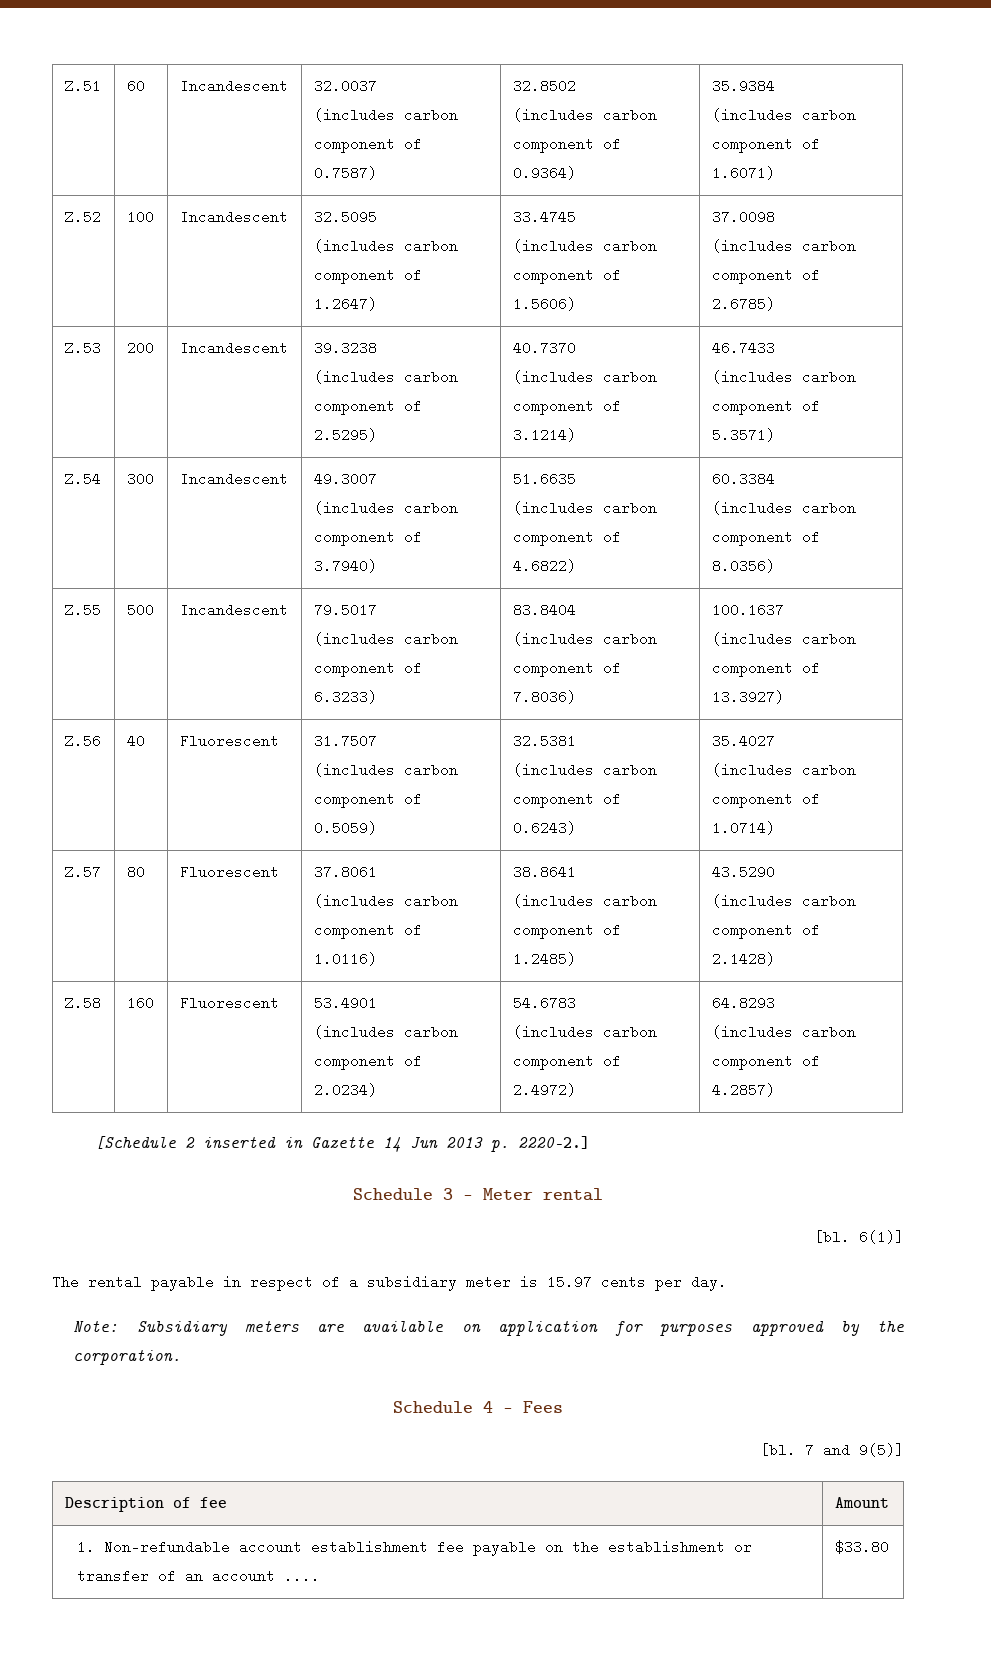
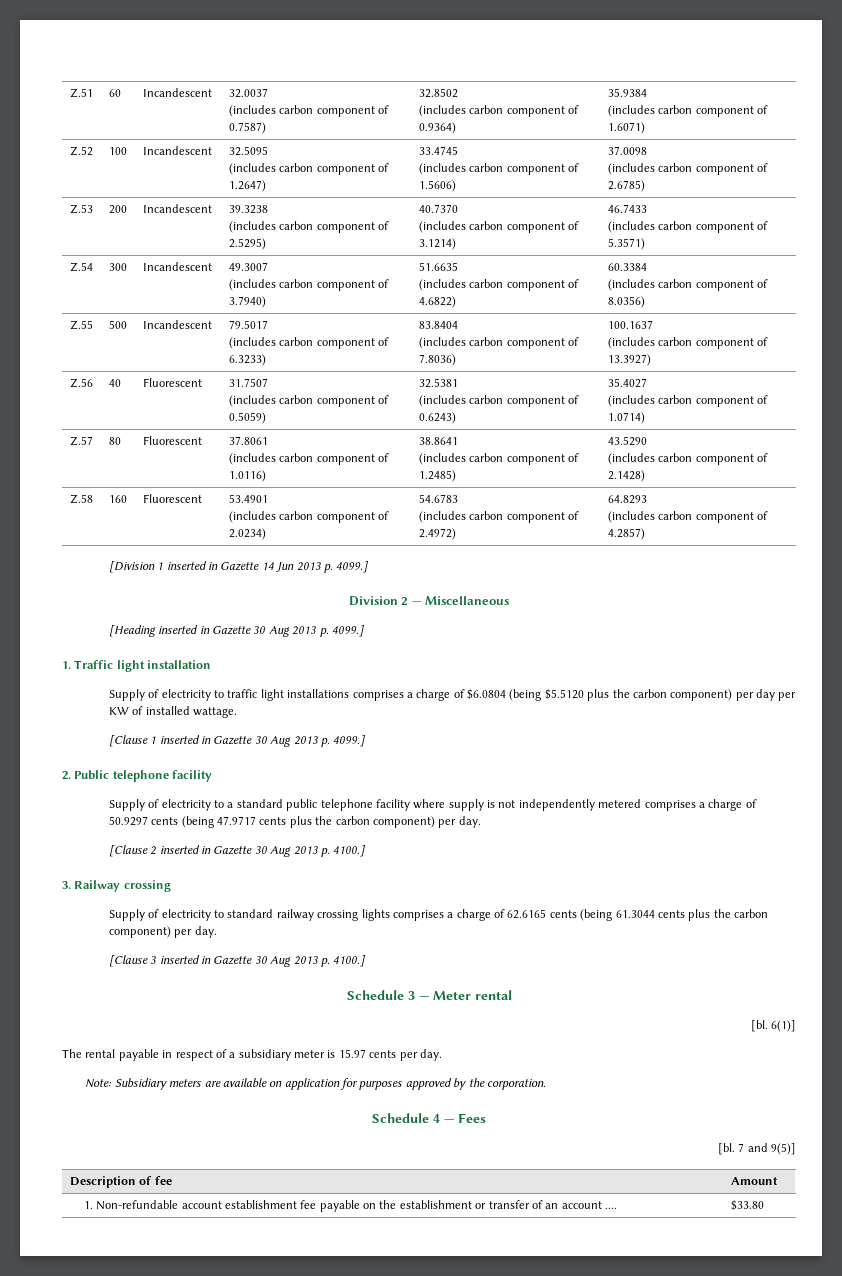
- [Schedule 2 inserted in Gazette 14 Jun 2013 p. 2220-2.]
+ [Division 1 inserted in Gazette 14 Jun 2013 p. 4099.]
+ Division 2 — Miscellaneous
+ [Heading inserted in Gazette 30 Aug 2013 p. 4099.]
+ 1. Traffic light installation
+ Supply of electricity to traffic light installations comprises a charge of $6.0804 (being $5.5120 plus the carbon component) per day per KW of installed wattage.
+ [Clause 1 inserted in Gazette 30 Aug 2013 p. 4099.]
+ 2. Public telephone facility
+ Supply of electricity to a standard public telephone facility where supply is not independently metered comprises a charge of 50.9297 cents (being 47.9717 cents plus the carbon component) per day.
+ [Clause 2 inserted in Gazette 30 Aug 2013 p. 4100.]
+ 3. Railway crossing
+ Supply of electricity to standard railway crossing lights comprises a charge of 62.6165 cents (being 61.3044 cents plus the carbon component) per day.
+ [Clause 3 inserted in Gazette 30 Aug 2013 p. 4100.]

